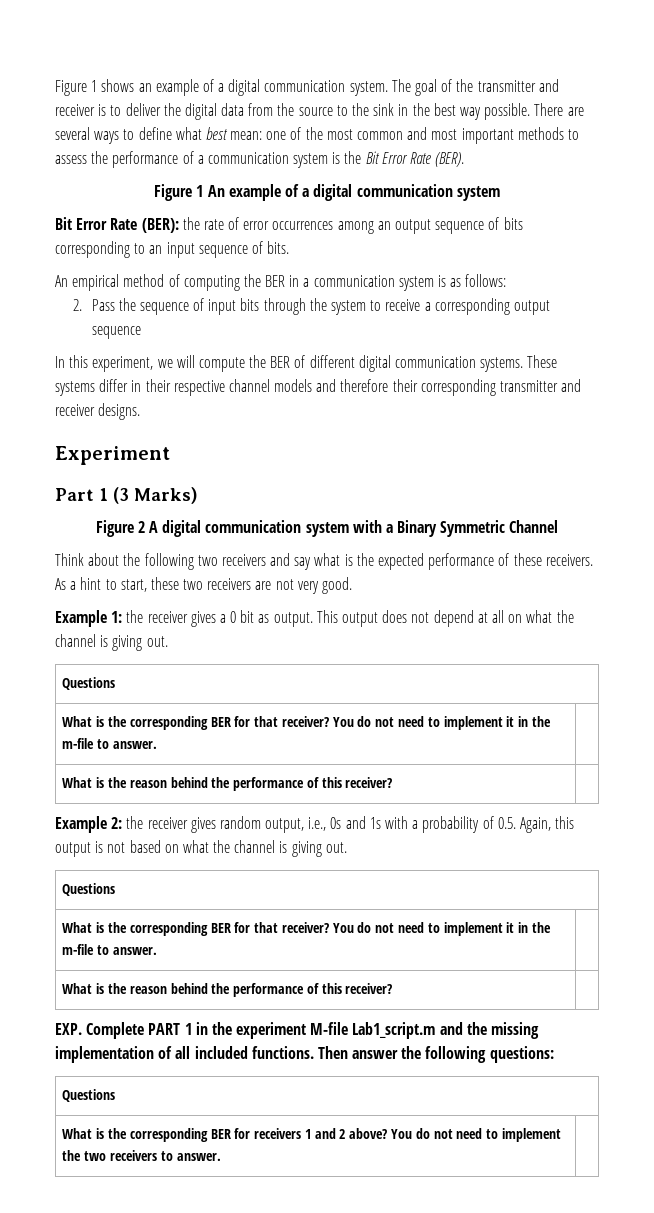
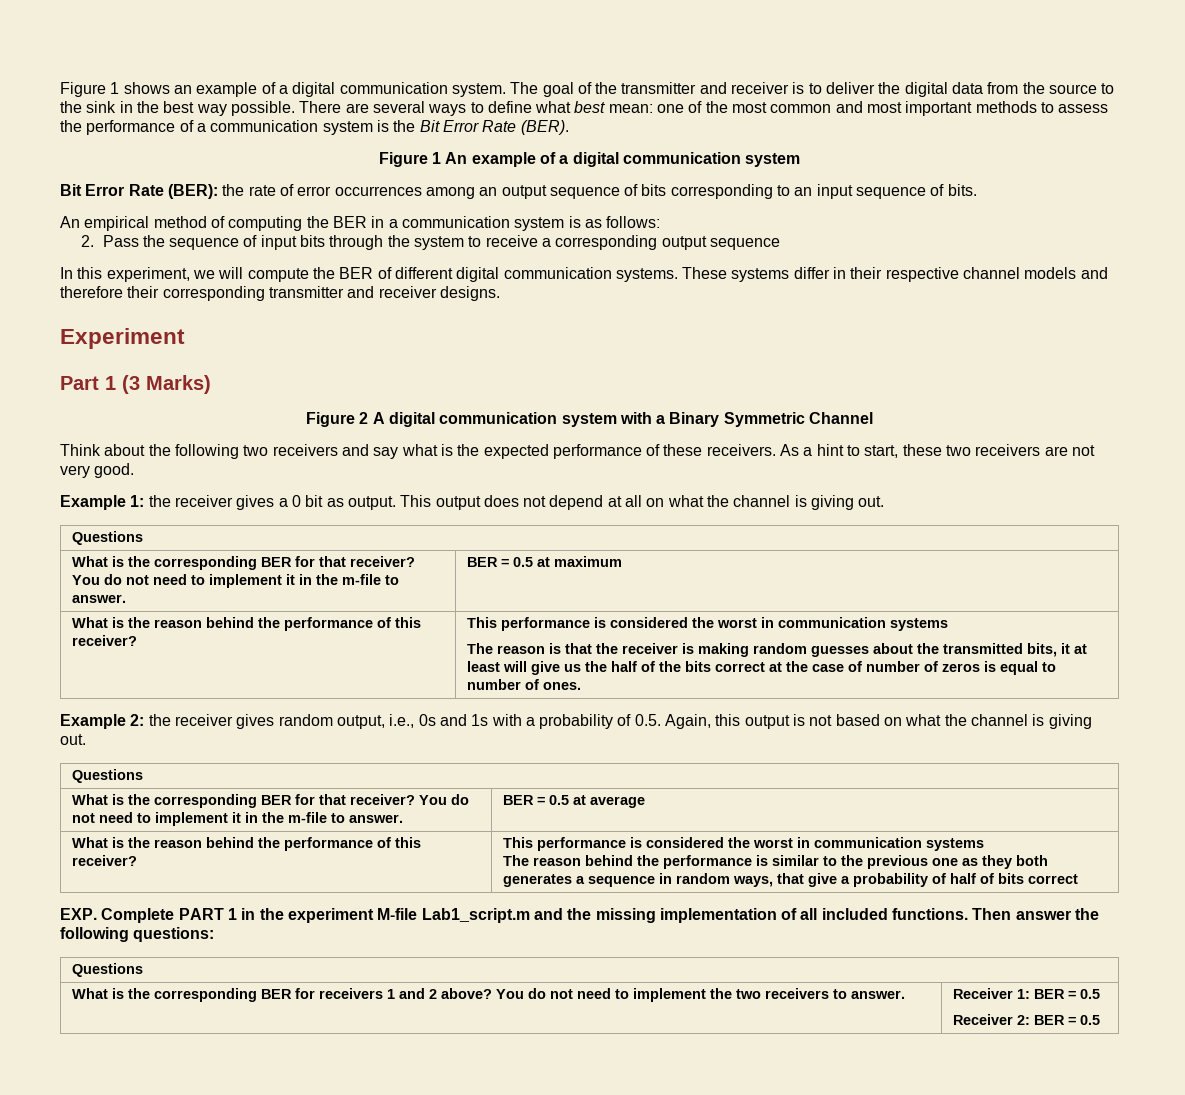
  This output does not depend at all on what the channel is giving out.
  Questions
- What is the corresponding BER for that receiver? You do not need to implement it in the m-file to answer. |
- What is the reason behind the performance of this receiver?
+ What is the corresponding BER for that receiver? You do not need to implement it in the m-file to answer. | BER = 0.5 at maximum
+ What is the reason behind the performance of this receiver? | This performance is considered the worst in communication systems
+ The reason is that the receiver is making random guesses about the transmitted bits, it at least will give us the half of the bits correct at the case of number of zeros is equal to number of ones.
  Example 2: the receiver gives random output, i.e., 0s and 1s with a probability of 0.5. Again, this output is not based on what the channel is giving out.
  Questions
- What is the corresponding BER for that receiver? You do not need to implement it in the m-file to answer. |
- What is the reason behind the performance of this receiver?
+ What is the corresponding BER for that receiver? You do not need to implement it in the m-file to answer. | BER = 0.5 at average
+ What is the reason behind the performance of this receiver? | This performance is considered the worst in communication systems
+ The reason behind the performance is similar to the previous one as they both generates a sequence in random ways, that give a probability of half of bits correct
- What is the corresponding BER for receivers 1 and 2 above? You do not need to implement the two receivers to answer. |
+ What is the corresponding BER for receivers 1 and 2 above? You do not need to implement the two receivers to answer. | Receiver 1: BER = 0.5
+ Receiver 2: BER = 0.5

